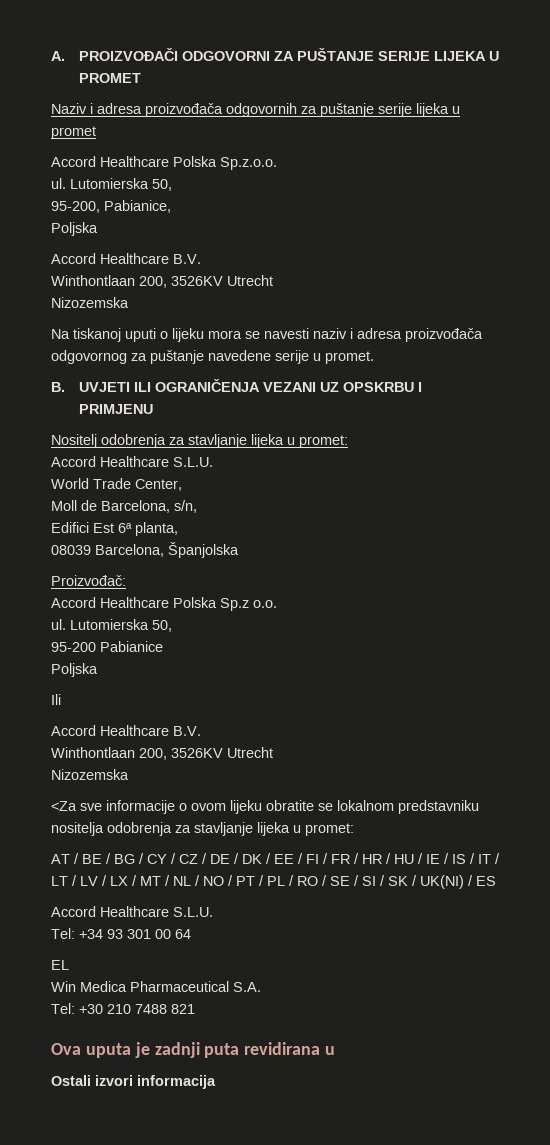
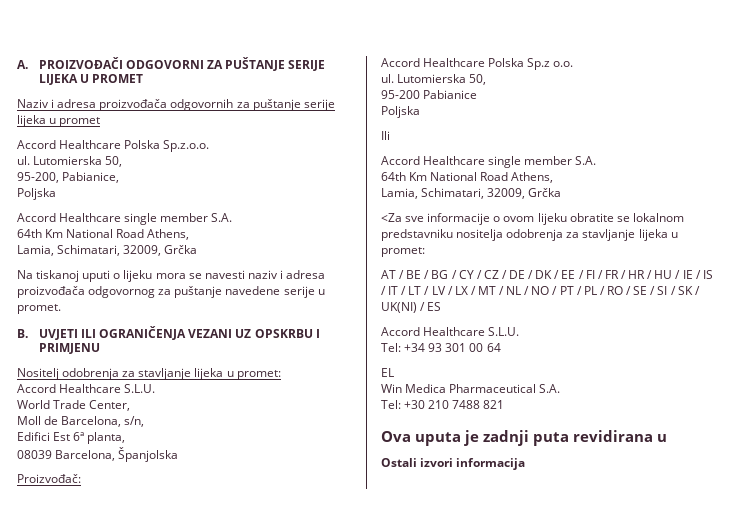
  95-200, Pabianice,
  Poljska
- Accord Healthcare B.V.
- Winthontlaan 200, 3526KV Utrecht
- Nizozemska
+ Accord Healthcare single member S.A.
+ 64th Km National Road Athens,
+ Lamia, Schimatari, 32009, Grčka
  Ili
- Accord Healthcare B.V.
- Winthontlaan 200, 3526KV Utrecht
- Nizozemska
+ Accord Healthcare single member S.A.
+ 64th Km National Road Athens,
+ Lamia, Schimatari, 32009, Grčka

